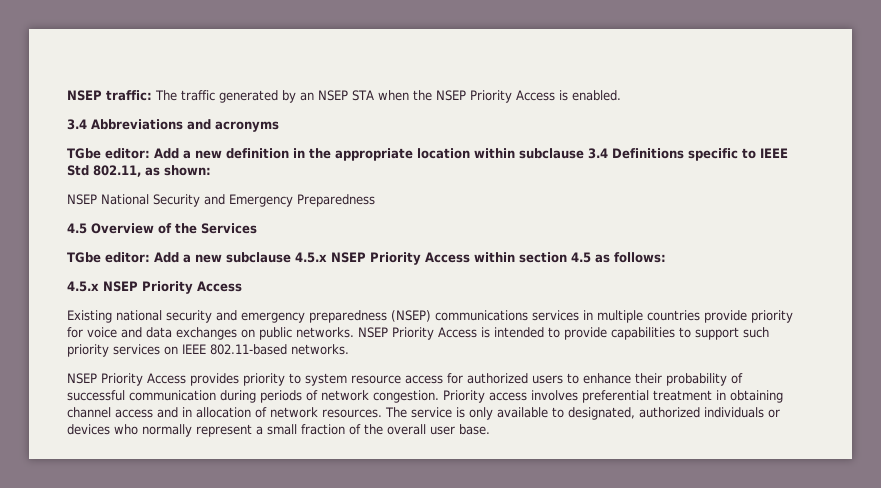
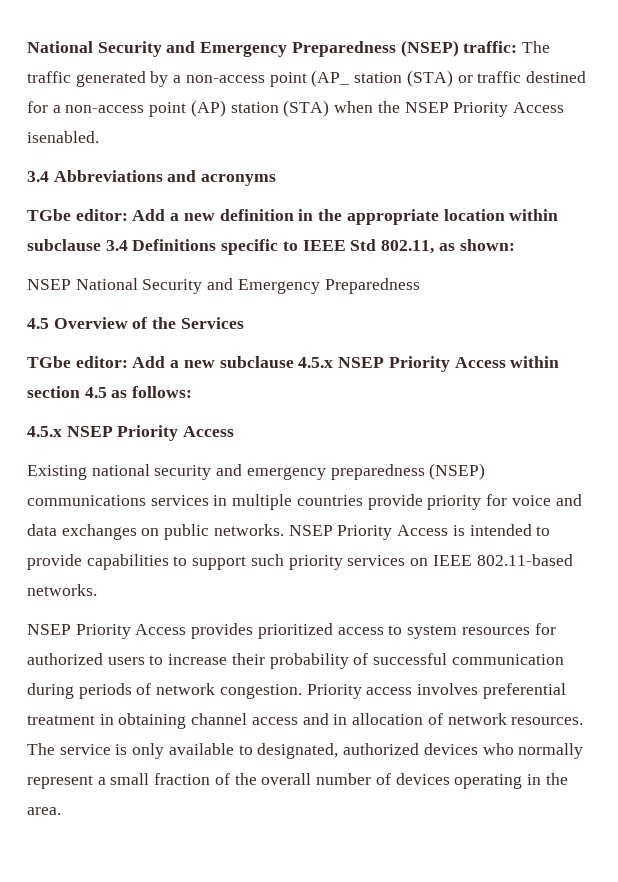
- NSEP traffic: The traffic generated by an NSEP STA when the NSEP Priority Access is enabled.
+ National Security and Emergency Preparedness (NSEP) traffic: The traffic generated by a non-access point (AP_ station (STA) or traffic destined for a non-access point (AP) station (STA) when the NSEP Priority Access isenabled.
- NSEP Priority Access provides priority to system resource access for authorized users to enhance their probability of successful communication during periods of network congestion.
+ NSEP Priority Access provides prioritized access to system resources for authorized users to increase their probability of successful communication during periods of network congestion.
- The service is only available to designated, authorized individuals or devices who normally represent a small fraction of the overall user base.
+ The service is only available to designated, authorized devices who normally represent a small fraction of the overall number of devices operating in the area.

